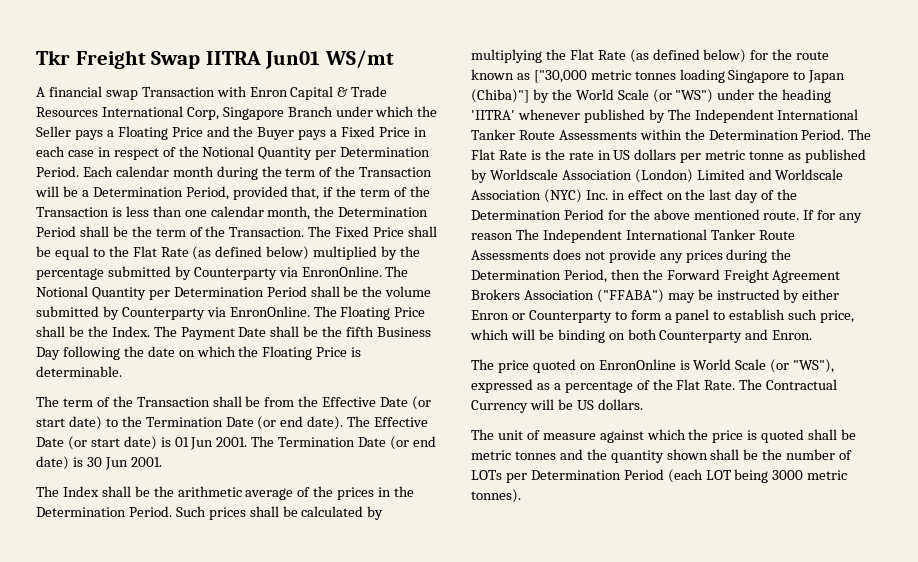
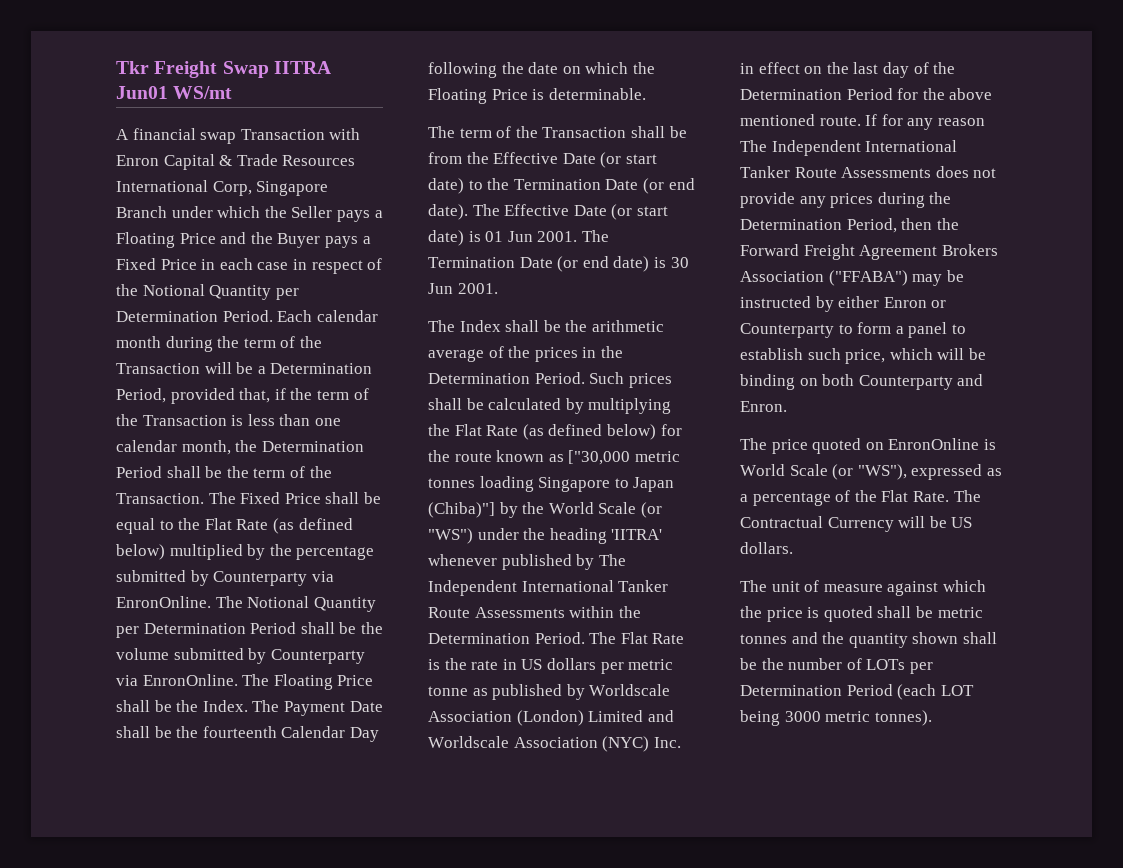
- The Payment Date shall be the fifth Business Day following the date on which the Floating Price is determinable.
+ The Payment Date shall be the fourteenth Calendar Day following the date on which the Floating Price is determinable.

